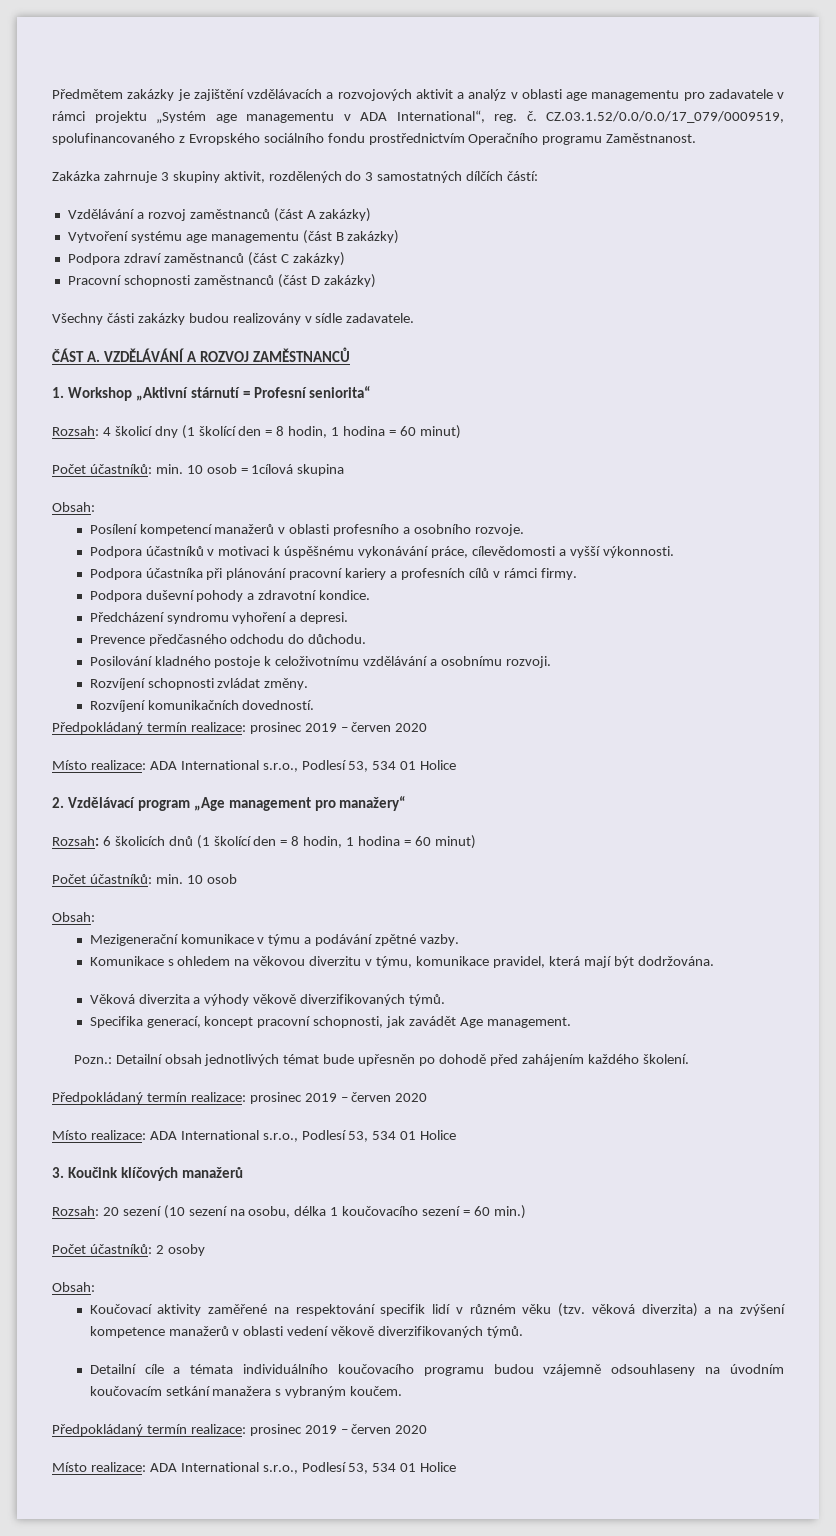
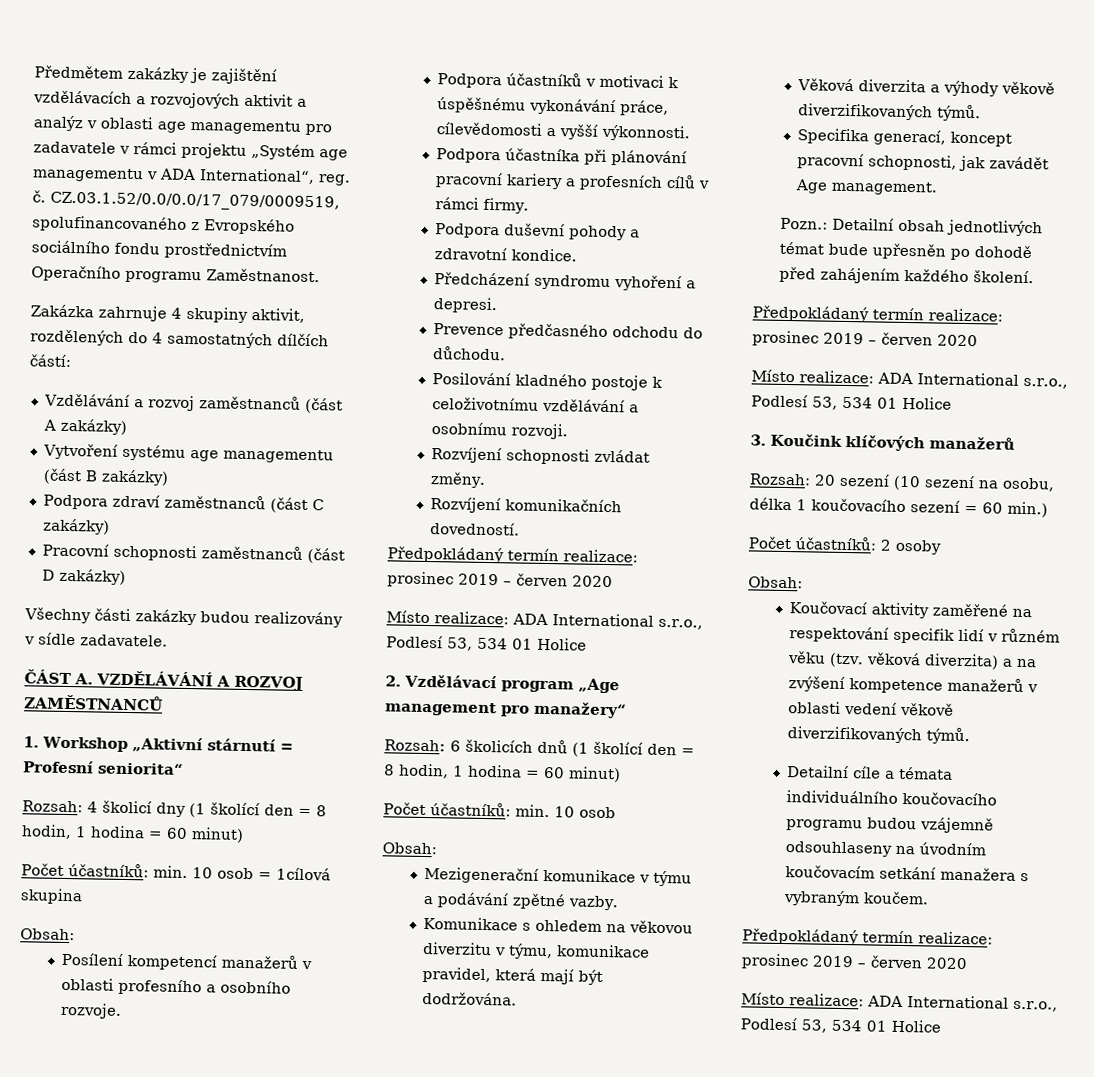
- Zakázka zahrnuje 3 skupiny aktivit, rozdělených do 3 samostatných dílčích částí:
+ Zakázka zahrnuje 4 skupiny aktivit, rozdělených do 4 samostatných dílčích částí:

